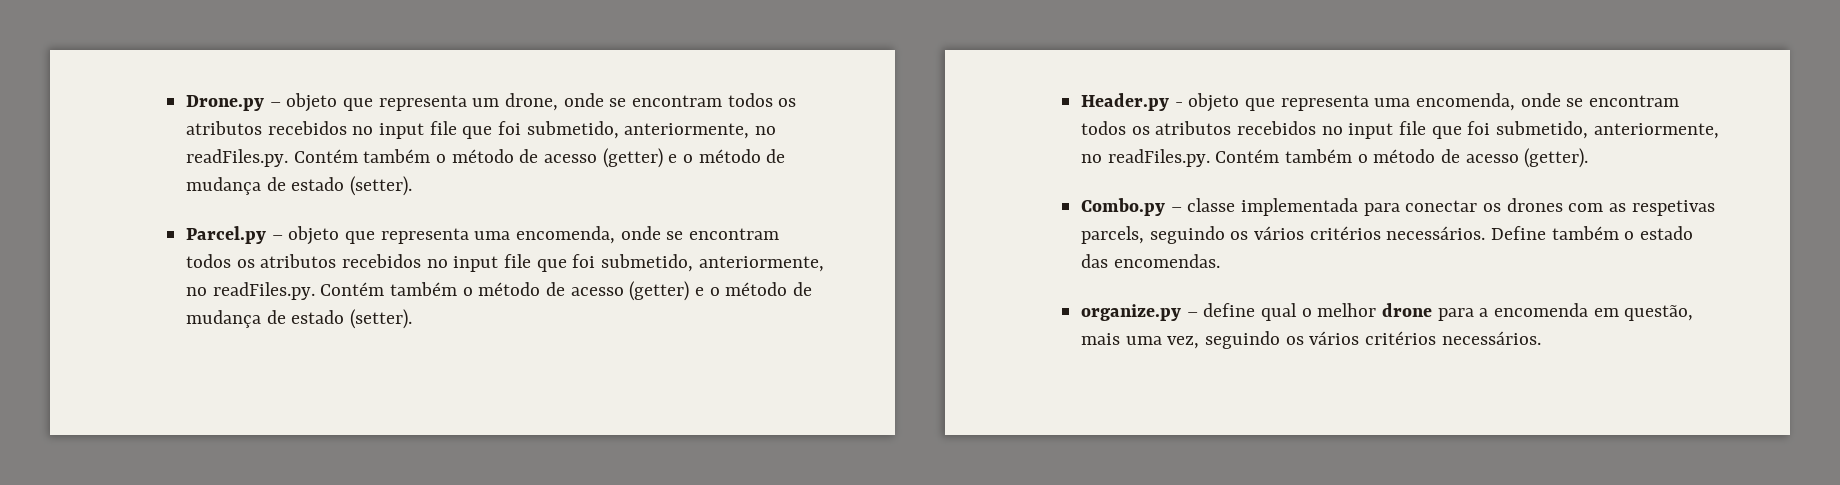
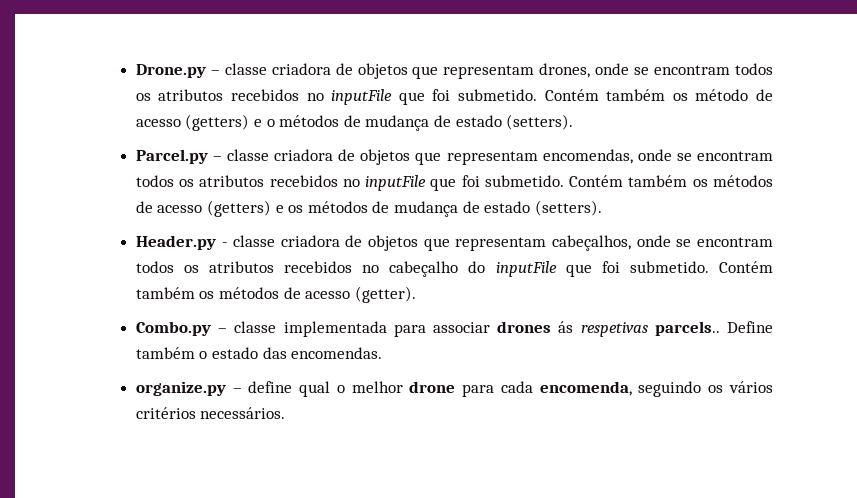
- Drone.py – objeto que representa um drone, onde se encontram todos os atributos recebidos no input file que foi submetido, anteriormente, no readFiles.py. Contém também o método de acesso (getter) e o método de mudança de estado (setter).
+ Drone.py – classe criadora de objetos que representam drones, onde se encontram todos os atributos recebidos no inputFile que foi submetido. Contém também os método de acesso (getters) e o métodos de mudança de estado (setters).
- Parcel.py – objeto que representa uma encomenda, onde se encontram todos os atributos recebidos no input file que foi submetido, anteriormente, no readFiles.py. Contém também o método de acesso (getter) e o método de mudança de estado (setter).
+ Parcel.py – classe criadora de objetos que representam encomendas, onde se encontram todos os atributos recebidos no inputFile que foi submetido. Contém também os métodos de acesso (getters) e os métodos de mudança de estado (setters).
- Header.py - objeto que representa uma encomenda, onde se encontram todos os atributos recebidos no input file que foi submetido, anteriormente, no readFiles.py. Contém também o método de acesso (getter).
+ Header.py - classe criadora de objetos que representam cabeçalhos, onde se encontram todos os atributos recebidos no cabeçalho do inputFile que foi submetido. Contém também os métodos de acesso (getter).
- Combo.py – classe implementada para conectar os drones com as respetivas parcels, seguindo os vários critérios necessários.
+ Combo.py – classe implementada para associar drones ás respetivas parcels..
- organize.py – define qual o melhor drone para a encomenda em questão, mais uma vez, seguindo os vários critérios necessários.
+ organize.py – define qual o melhor drone para cada encomenda, seguindo os vários critérios necessários.

